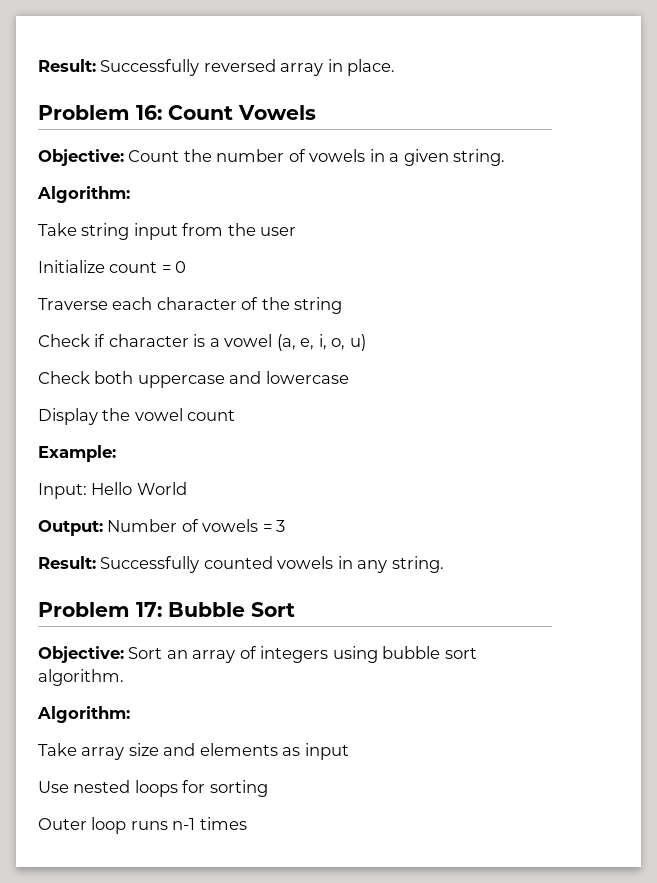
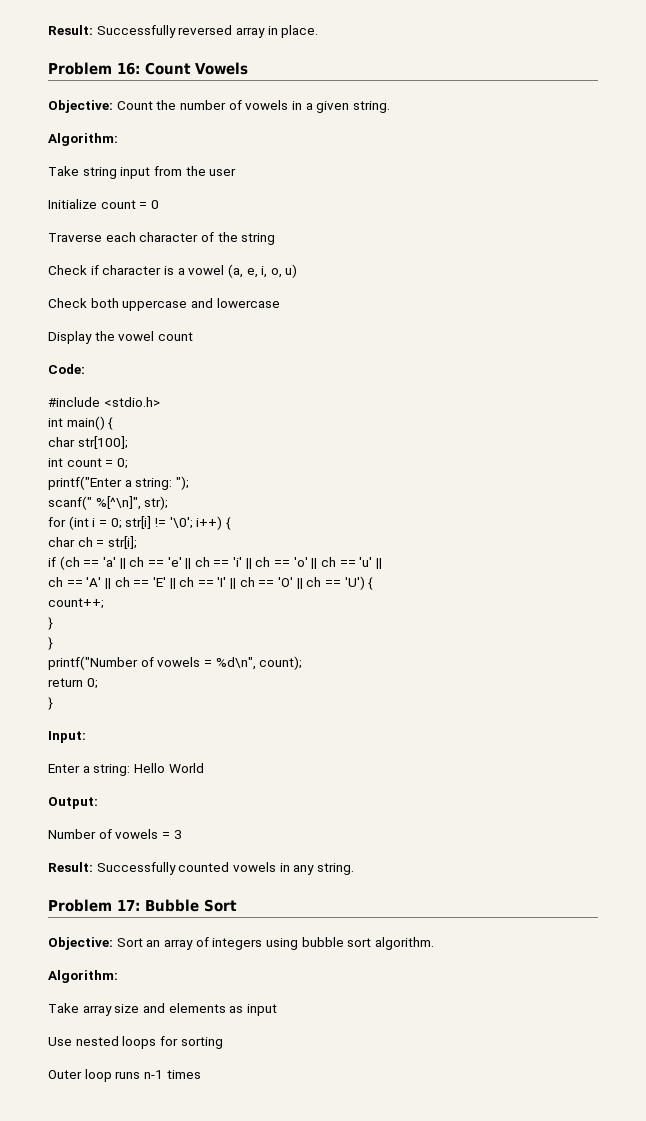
- Example:
- Input: Hello World
+ Code:
+ #include <stdio.h>
+ int main() {
+ char str[100];
+ int count = 0;
+ printf("Enter a string: ");
+ scanf(" %[^\n]", str);
+ for (int i = 0; str[i] != '\0'; i++) {
+ char ch = str[i];
+ if (ch == 'a' || ch == 'e' || ch == 'i' || ch == 'o' || ch == 'u' ||
+ ch == 'A' || ch == 'E' || ch == 'I' || ch == 'O' || ch == 'U') {
+ count++;
+ }
+ }
+ printf("Number of vowels = %d\n", count);
+ return 0;
+ }
+ Input:
+ Enter a string: Hello World
- Output: Number of vowels = 3
+ Output:
+ Number of vowels = 3

